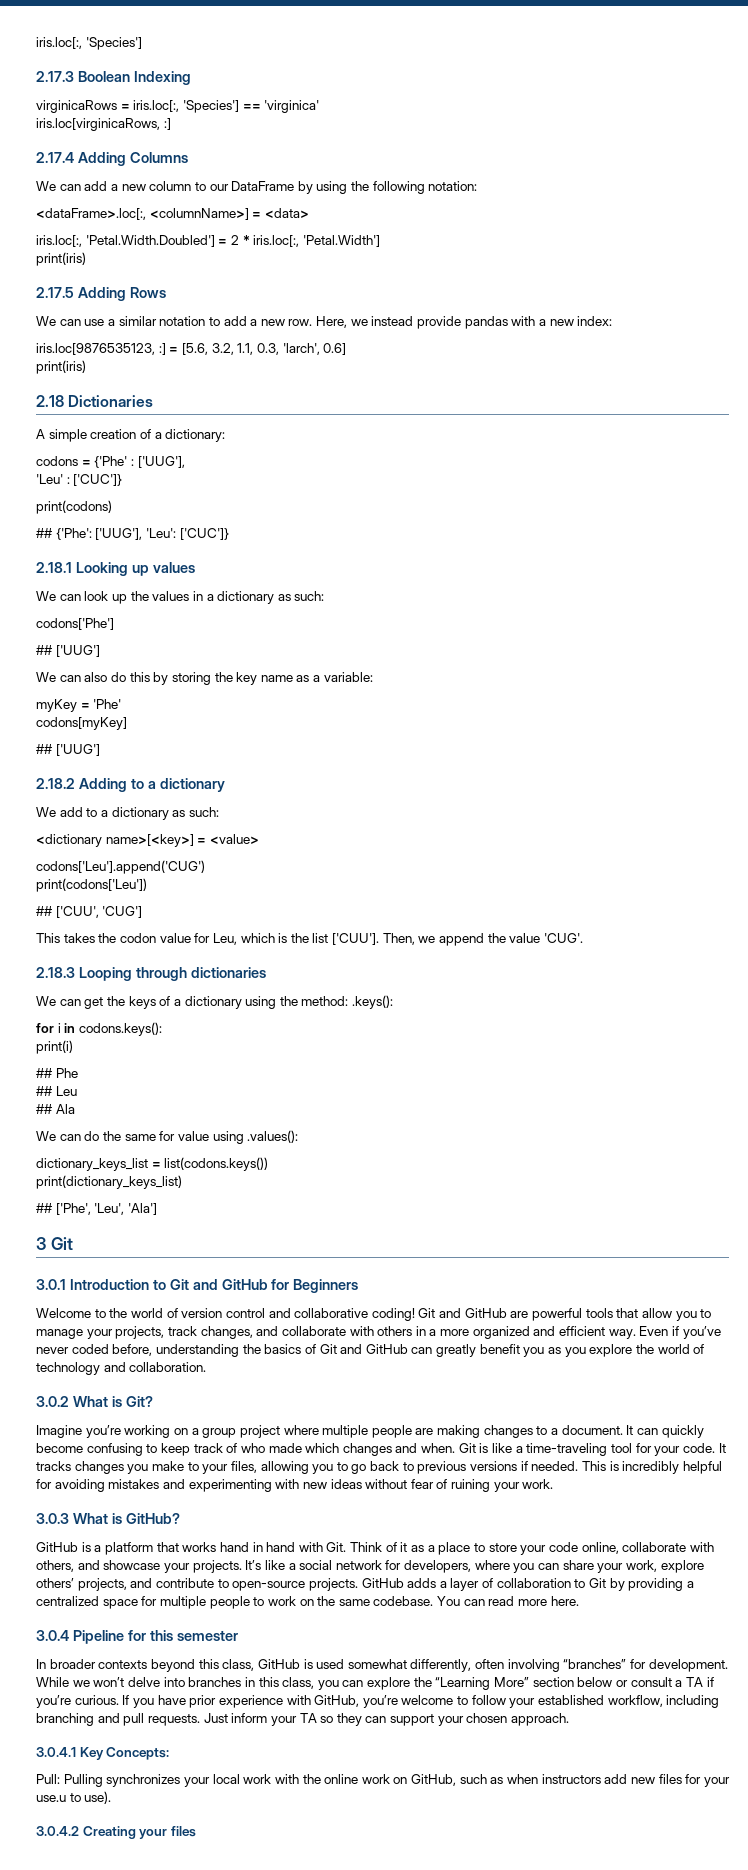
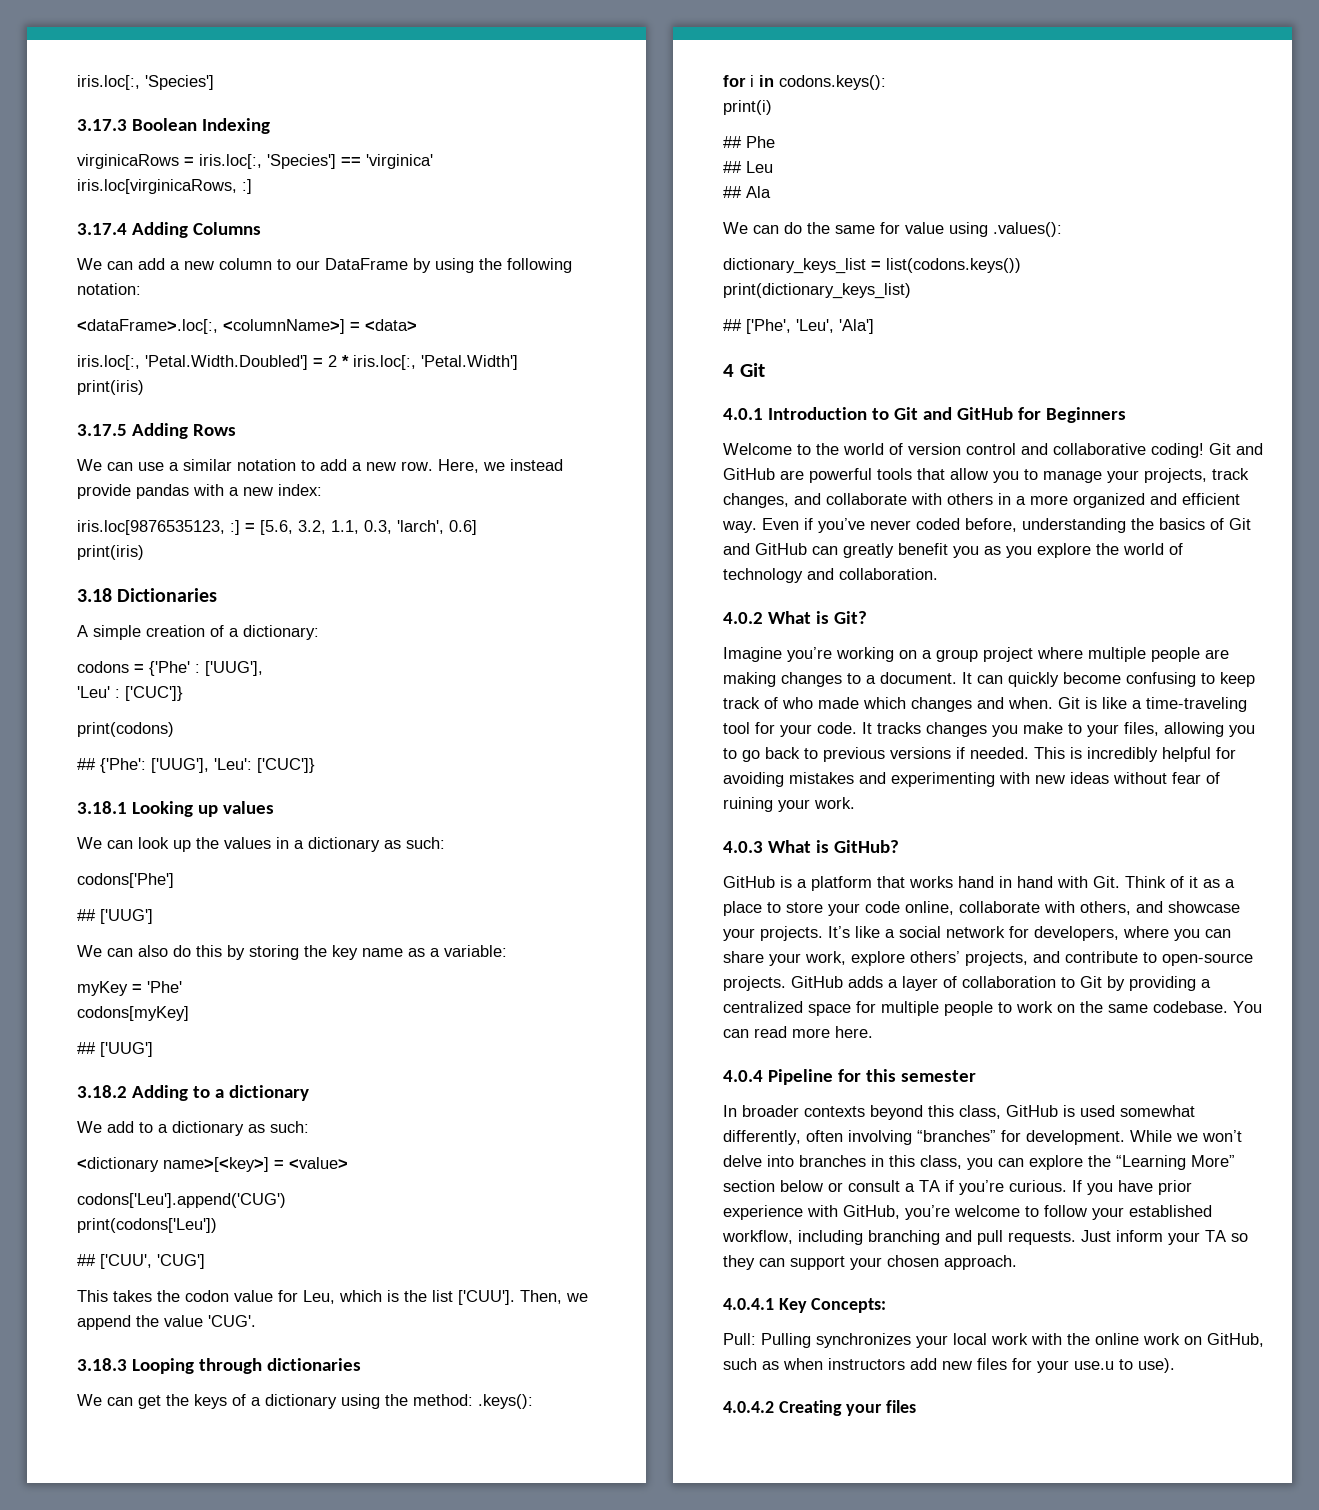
- 2.17.3 Boolean Indexing
+ 3.17.3 Boolean Indexing
- 2.17.4 Adding Columns
+ 3.17.4 Adding Columns
- 2.17.5 Adding Rows
+ 3.17.5 Adding Rows
- 2.18 Dictionaries
+ 3.18 Dictionaries
- 2.18.1 Looking up values
+ 3.18.1 Looking up values
- 2.18.2 Adding to a dictionary
+ 3.18.2 Adding to a dictionary
- 2.18.3 Looping through dictionaries
+ 3.18.3 Looping through dictionaries
- 3 Git
+ 4 Git
- 3.0.1 Introduction to Git and GitHub for Beginners
+ 4.0.1 Introduction to Git and GitHub for Beginners
- 3.0.2 What is Git?
+ 4.0.2 What is Git?
- 3.0.3 What is GitHub?
+ 4.0.3 What is GitHub?
- 3.0.4 Pipeline for this semester
+ 4.0.4 Pipeline for this semester
- 3.0.4.1 Key Concepts:
+ 4.0.4.1 Key Concepts:
- 3.0.4.2 Creating your files
+ 4.0.4.2 Creating your files

